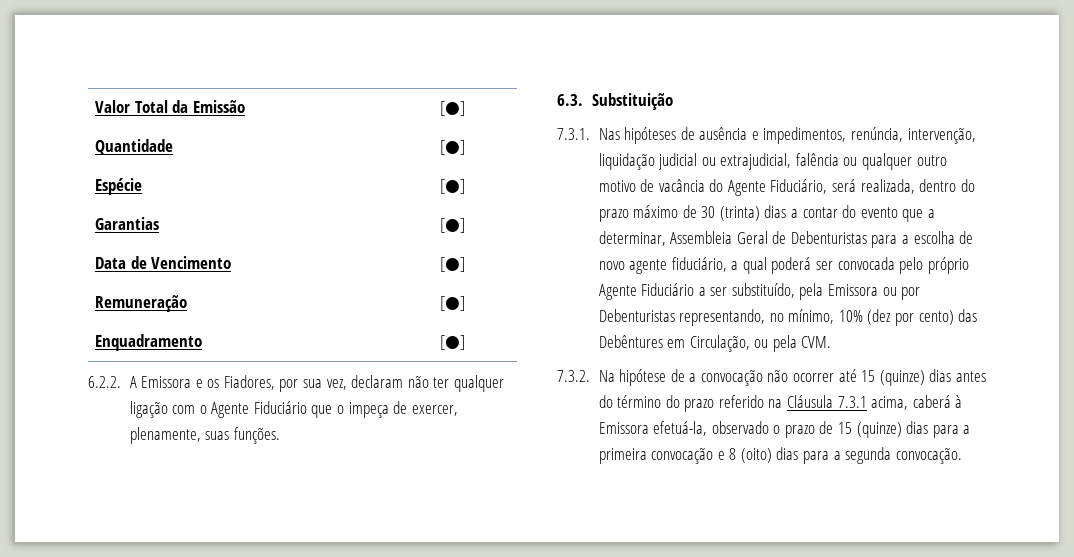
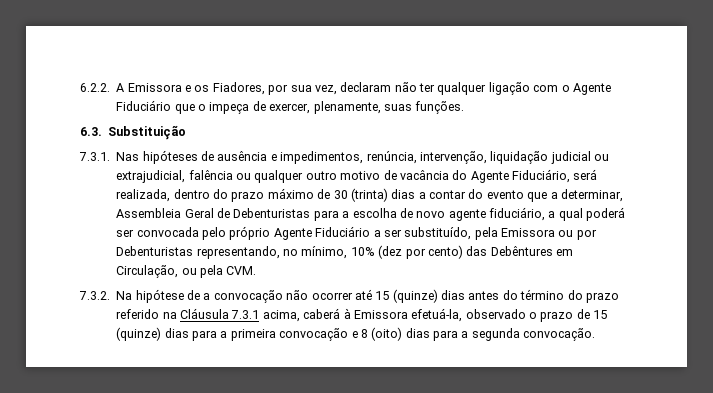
- Valor Total da Emissão | [●]
- Quantidade | [●]
- Espécie | [●]
- Garantias | [●]
- Data de Vencimento | [●]
- Remuneração | [●]
- Enquadramento | [●]

